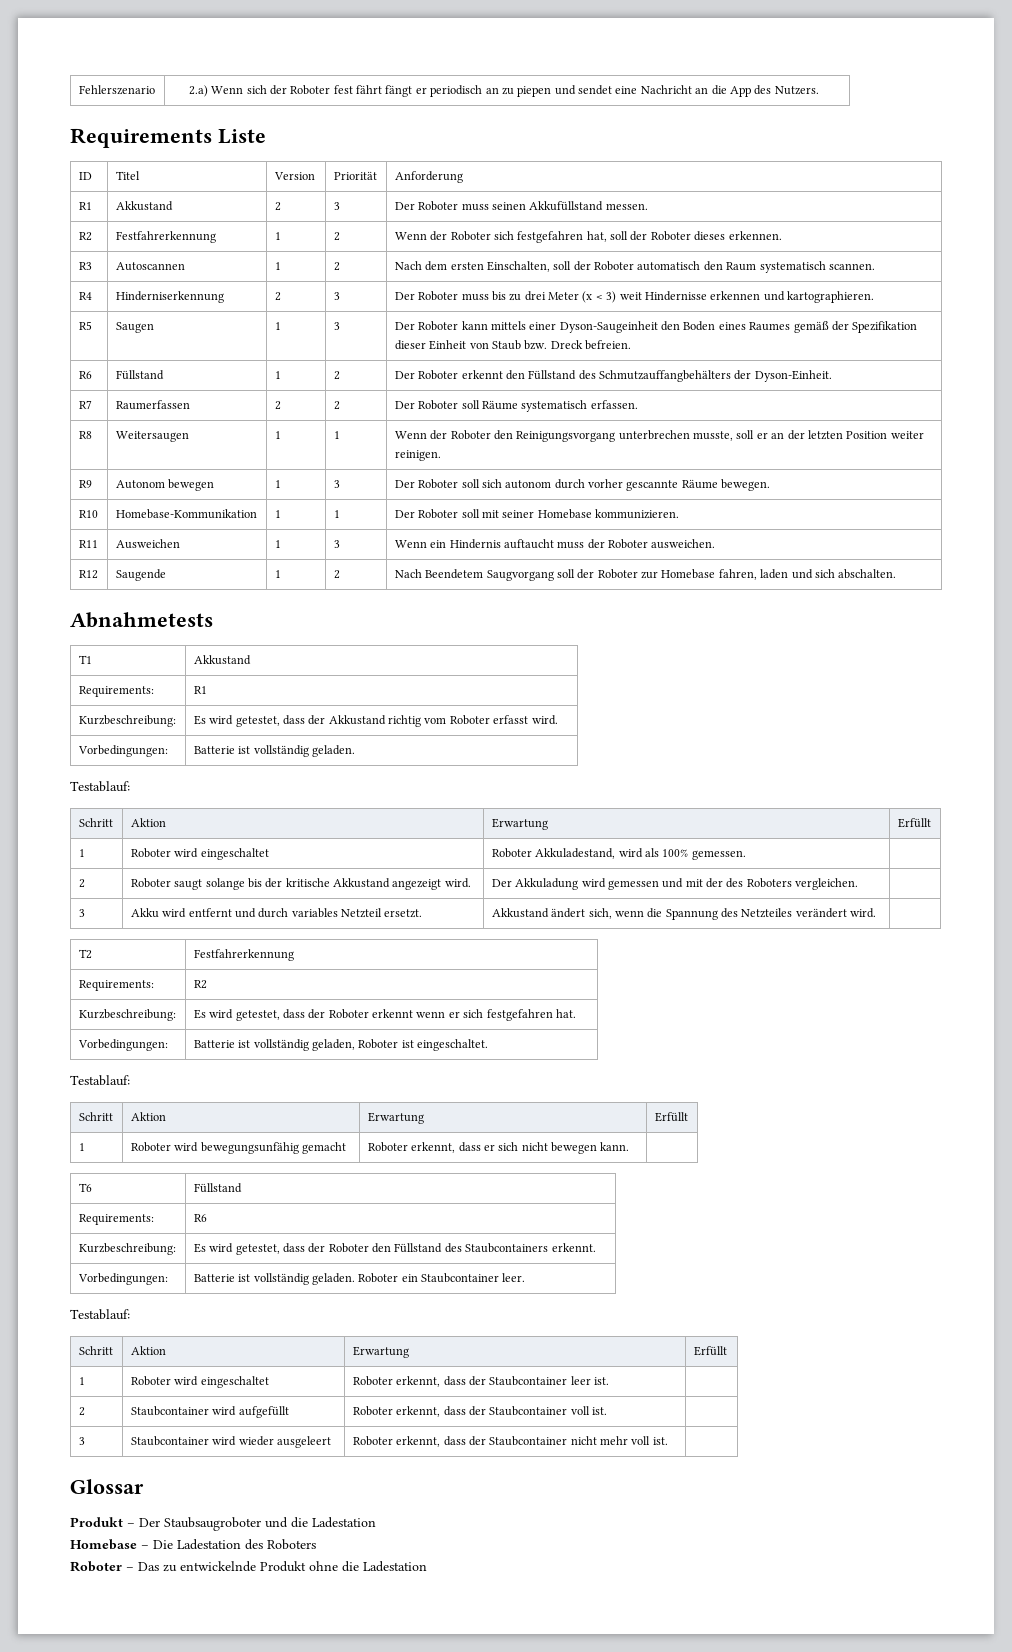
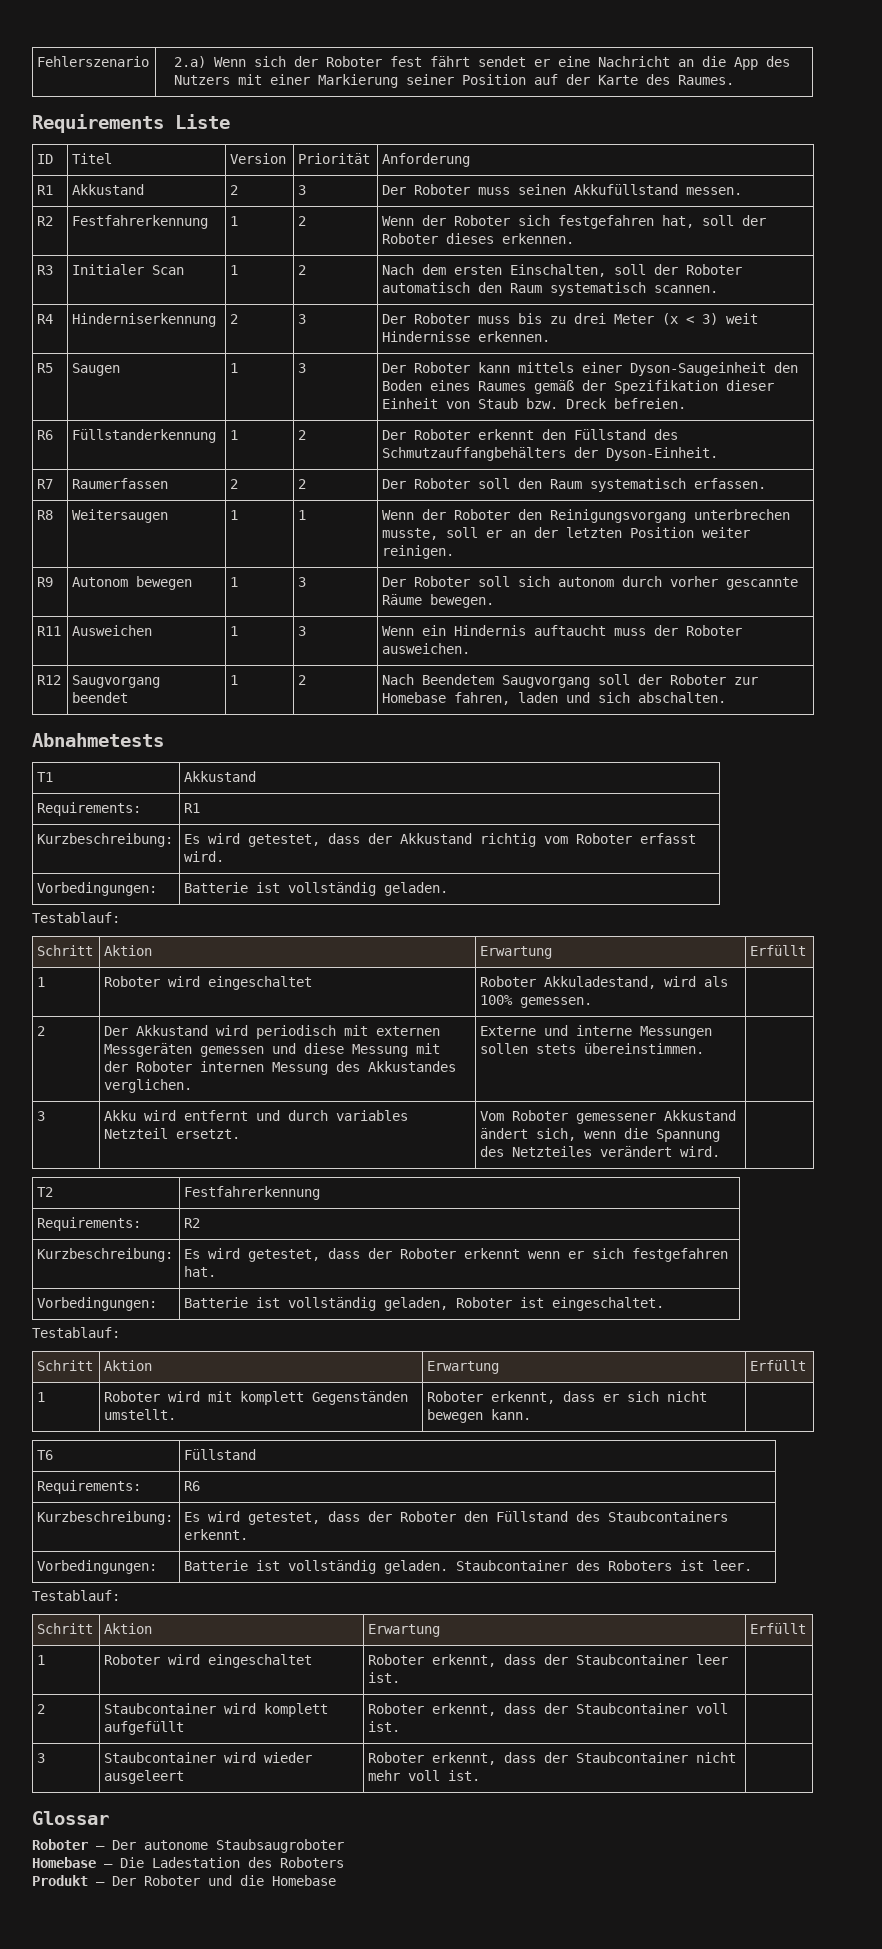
- Fehlerszenario | 2.a) Wenn sich der Roboter fest fährt fängt er periodisch an zu piepen und sendet eine Nachricht an die App des Nutzers.
+ Fehlerszenario | 2.a) Wenn sich der Roboter fest fährt sendet er eine Nachricht an die App des Nutzers mit einer Markierung seiner Position auf der Karte des Raumes.
- R3 | Autoscannen | 1 | 2 | Nach dem ersten Einschalten, soll der Roboter automatisch den Raum systematisch scannen.
+ R3 | Initialer Scan | 1 | 2 | Nach dem ersten Einschalten, soll der Roboter automatisch den Raum systematisch scannen.
- R4 | Hinderniserkennung | 2 | 3 | Der Roboter muss bis zu drei Meter (x < 3) weit Hindernisse erkennen und kartographieren.
+ R4 | Hinderniserkennung | 2 | 3 | Der Roboter muss bis zu drei Meter (x < 3) weit Hindernisse erkennen.
- R6 | Füllstand | 1 | 2 | Der Roboter erkennt den Füllstand des Schmutzauffangbehälters der Dyson-Einheit.
+ R6 | Füllstanderkennung | 1 | 2 | Der Roboter erkennt den Füllstand des Schmutzauffangbehälters der Dyson-Einheit.
- R7 | Raumerfassen | 2 | 2 | Der Roboter soll Räume systematisch erfassen.
+ R7 | Raumerfassen | 2 | 2 | Der Roboter soll den Raum systematisch erfassen.
- R10 | Homebase-Kommunikation | 1 | 1 | Der Roboter soll mit seiner Homebase kommunizieren.
- R12 | Saugende | 1 | 2 | Nach Beendetem Saugvorgang soll der Roboter zur Homebase fahren, laden und sich abschalten.
+ R12 | Saugvorgang beendet | 1 | 2 | Nach Beendetem Saugvorgang soll der Roboter zur Homebase fahren, laden und sich abschalten.
- 2 | Roboter saugt solange bis der kritische Akkustand angezeigt wird. | Der Akkuladung wird gemessen und mit der des Roboters vergleichen. |
+ 2 | Der Akkustand wird periodisch mit externen Messgeräten gemessen und diese Messung mit der Roboter internen Messung des Akkustandes verglichen. | Externe und interne Messungen sollen stets übereinstimmen. |
- 3 | Akku wird entfernt und durch variables Netzteil ersetzt. | Akkustand ändert sich, wenn die Spannung des Netzteiles verändert wird. |
+ 3 | Akku wird entfernt und durch variables Netzteil ersetzt. | Vom Roboter gemessener Akkustand ändert sich, wenn die Spannung des Netzteiles verändert wird. |
- 1 | Roboter wird bewegungsunfähig gemacht | Roboter erkennt, dass er sich nicht bewegen kann. |
+ 1 | Roboter wird mit komplett Gegenständen umstellt. | Roboter erkennt, dass er sich nicht bewegen kann. |
- Vorbedingungen: | Batterie ist vollständig geladen. Roboter ein Staubcontainer leer.
+ Vorbedingungen: | Batterie ist vollständig geladen. Staubcontainer des Roboters ist leer.
- 2 | Staubcontainer wird aufgefüllt | Roboter erkennt, dass der Staubcontainer voll ist. |
+ 2 | Staubcontainer wird komplett aufgefüllt | Roboter erkennt, dass der Staubcontainer voll ist. |
- Produkt – Der Staubsaugroboter und die Ladestation
+ Roboter – Der autonome Staubsaugroboter
- Roboter – Das zu entwickelnde Produkt ohne die Ladestation
+ Produkt – Der Roboter und die Homebase

